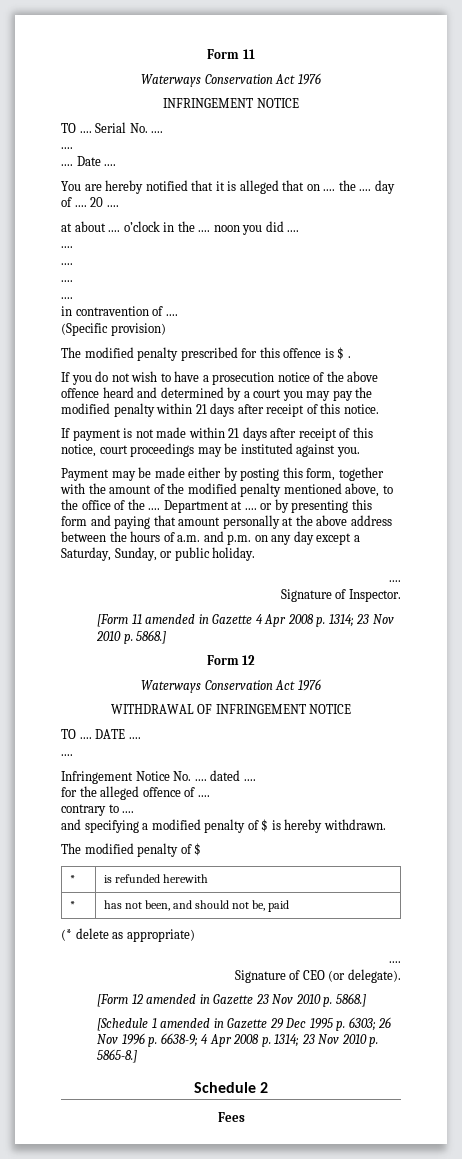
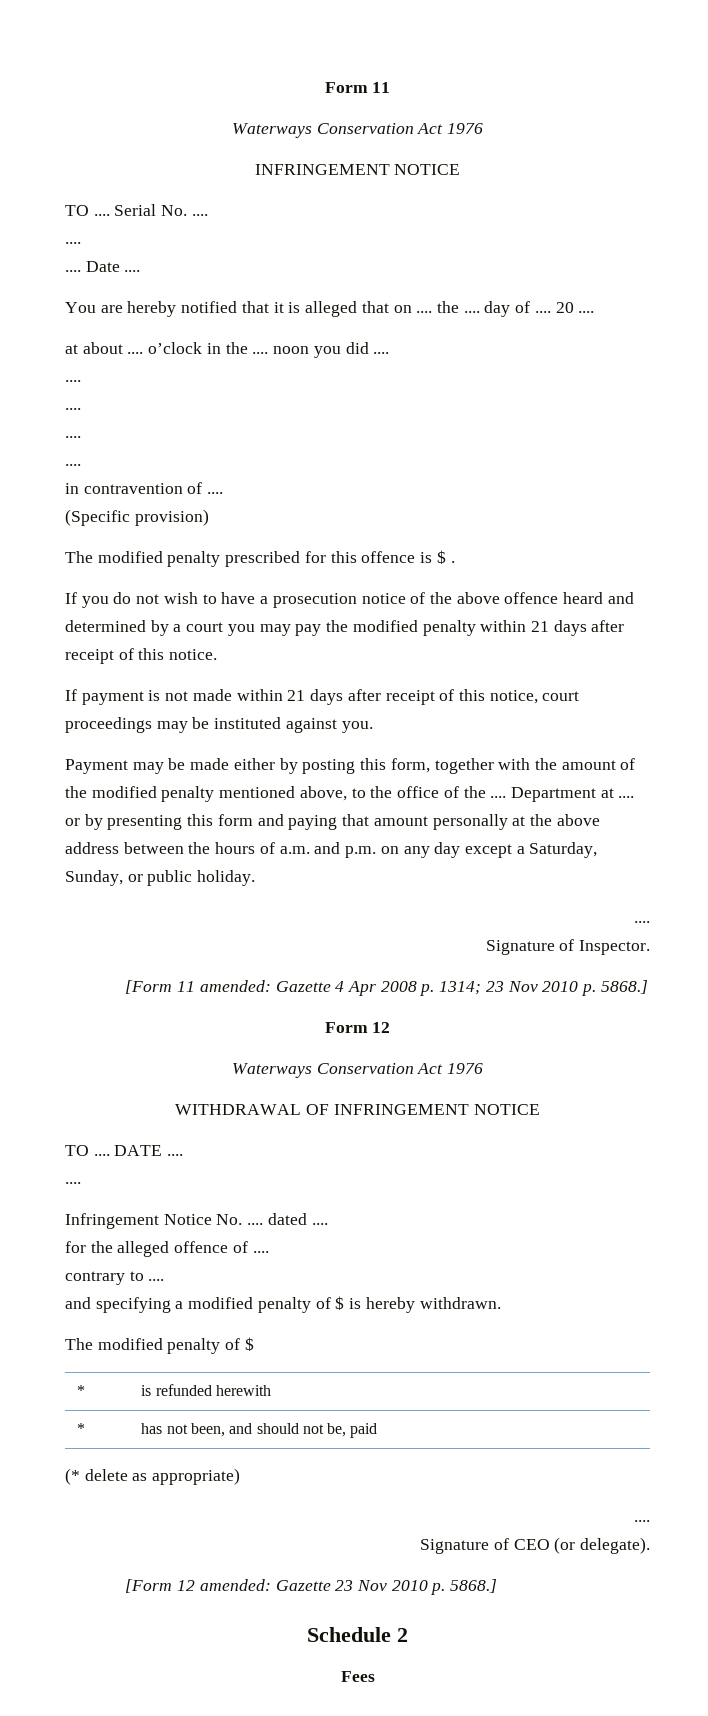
- [Form 11 amended in Gazette 4 Apr 2008 p. 1314; 23 Nov 2010 p. 5868.]
+ [Form 11 amended: Gazette 4 Apr 2008 p. 1314; 23 Nov 2010 p. 5868.]
- [Form 12 amended in Gazette 23 Nov 2010 p. 5868.]
+ [Form 12 amended: Gazette 23 Nov 2010 p. 5868.]
- [Schedule 1 amended in Gazette 29 Dec 1995 p. 6303; 26 Nov 1996 p. 6638-9; 4 Apr 2008 p. 1314; 23 Nov 2010 p. 5865-8.]

